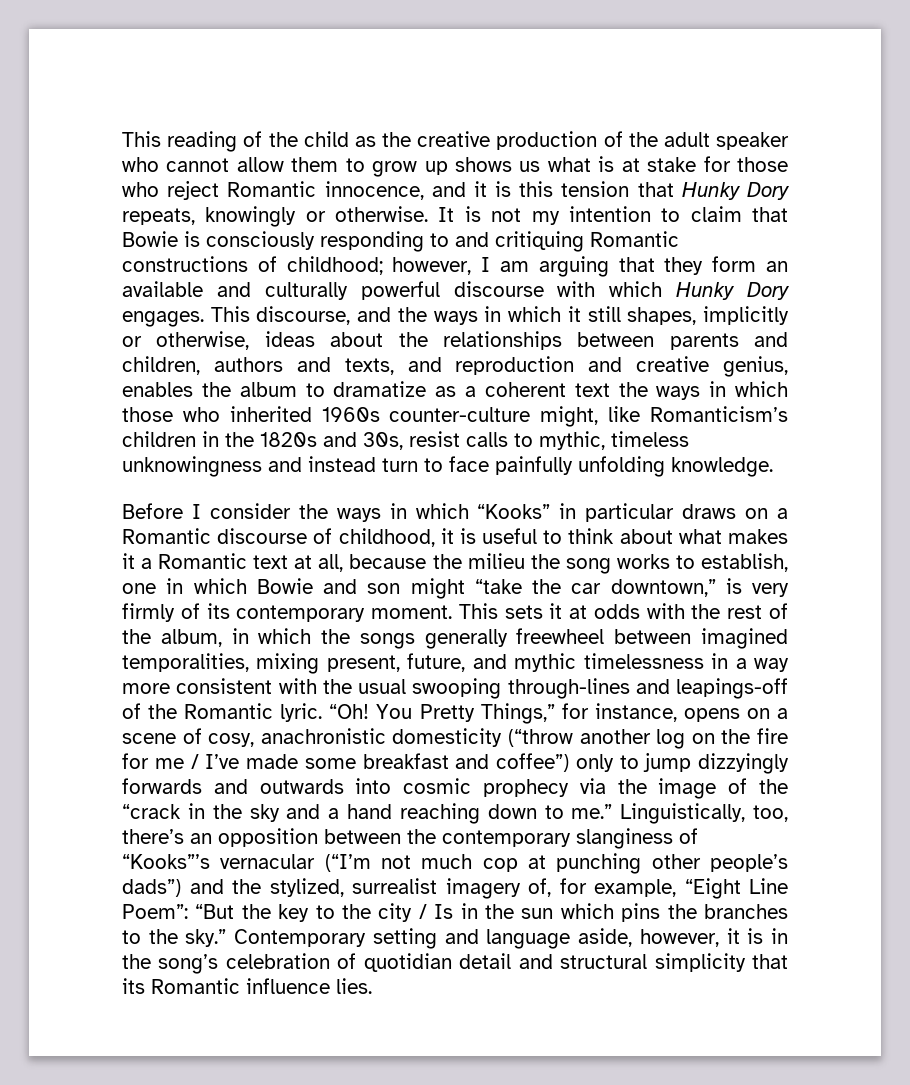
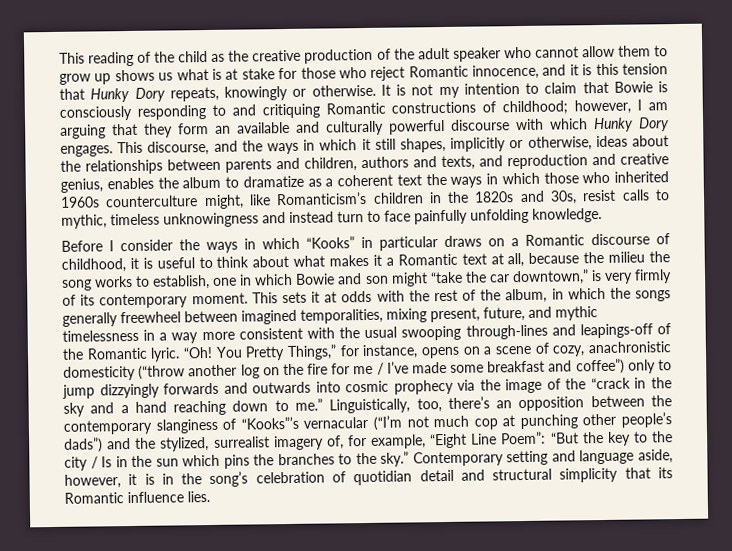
- This discourse, and the ways in which it still shapes, implicitly or otherwise, ideas about the relationships between parents and children, authors and texts, and reproduction and creative genius, enables the album to dramatize as a coherent text the ways in which those who inherited 1960s counter-culture might, like Romanticism’s children in the 1820s and 30s, resist calls to mythic, timeless unknowingness and instead turn to face painfully unfolding knowledge.
+ This discourse, and the ways in which it still shapes, implicitly or otherwise, ideas about the relationships between parents and children, authors and texts, and reproduction and creative genius, enables the album to dramatize as a coherent text the ways in which those who inherited 1960s counterculture might, like Romanticism’s children in the 1820s and 30s, resist calls to mythic, timeless unknowingness and instead turn to face painfully unfolding knowledge.
- You Pretty Things,” for instance, opens on a scene of cosy, anachronistic domesticity (“throw another log on the fire for me / I’ve made some breakfast and coffee”) only to jump dizzyingly forwards and outwards into cosmic prophecy via the image of the “crack in the sky and a hand reaching down to me.”
+ You Pretty Things,” for instance, opens on a scene of cozy, anachronistic domesticity (“throw another log on the fire for me / I’ve made some breakfast and coffee”) only to jump dizzyingly forwards and outwards into cosmic prophecy via the image of the “crack in the sky and a hand reaching down to me.”

